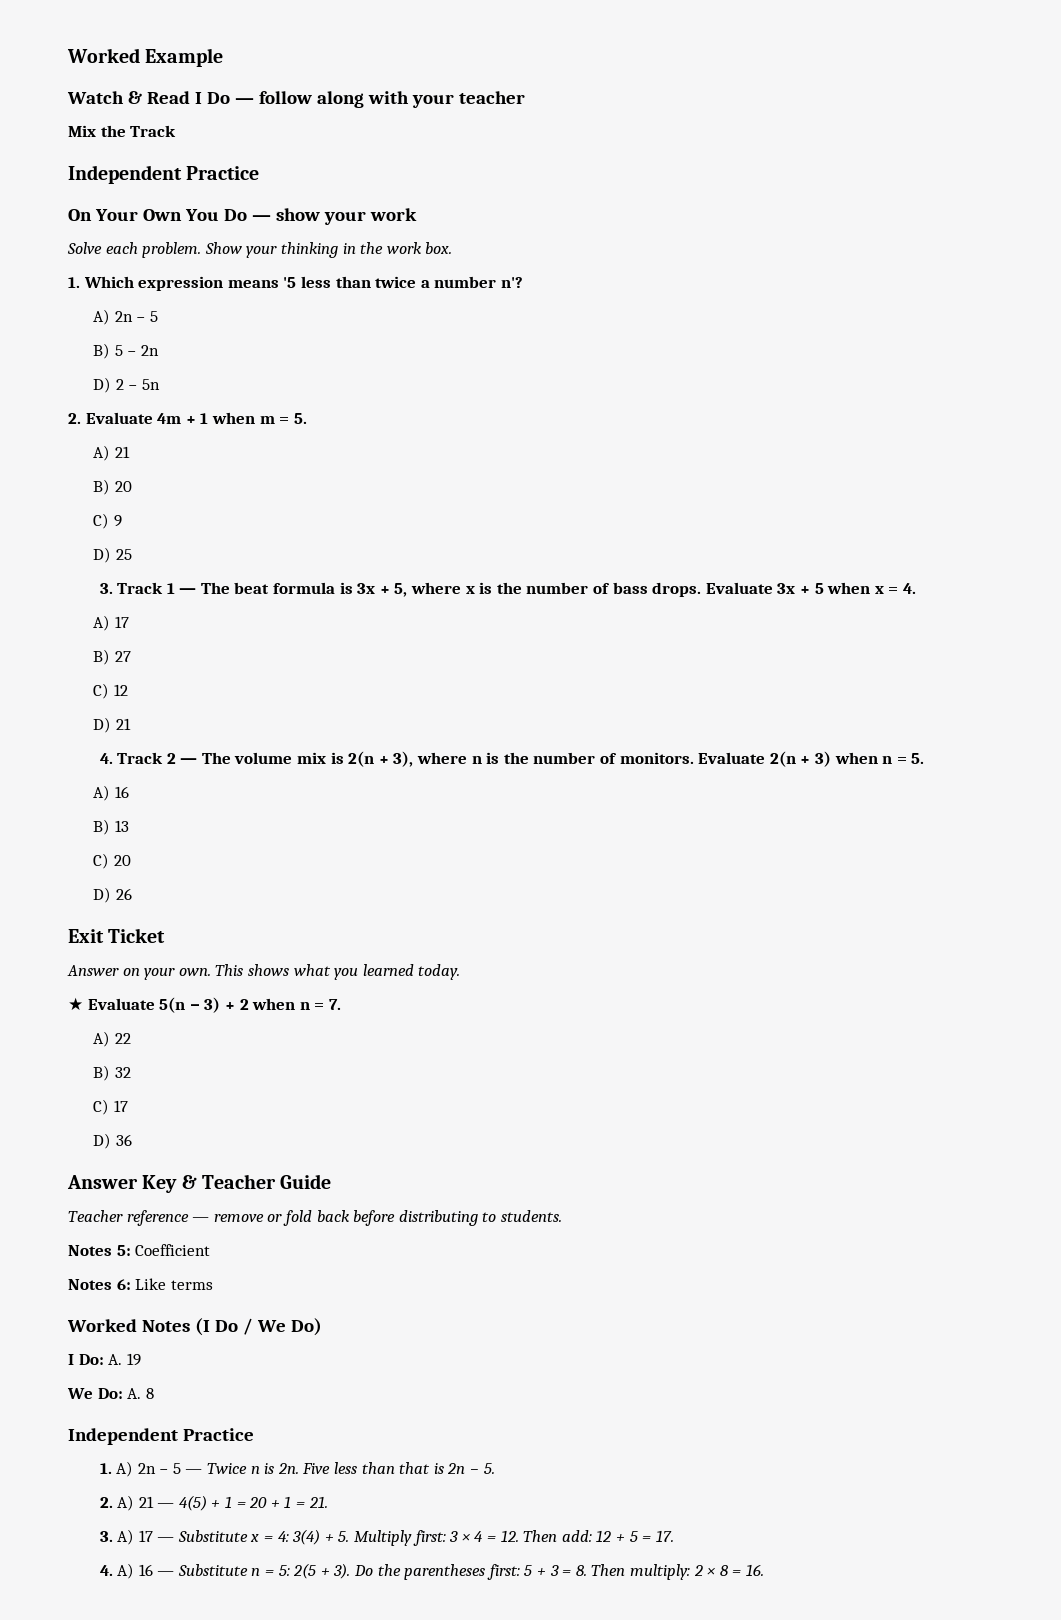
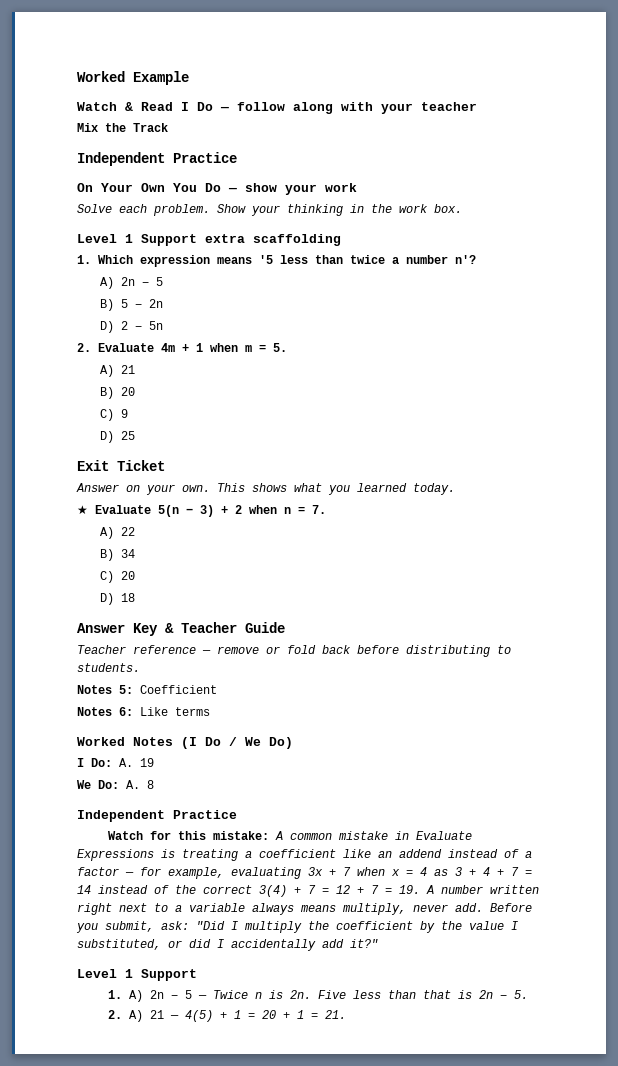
+ Level 1 Support extra scaffolding
- 3. Track 1 — The beat formula is 3x + 5, where x is the number of bass drops. Evaluate 3x + 5 when x = 4.
- A) 17
- B) 27
- C) 12
- D) 21
- 4. Track 2 — The volume mix is 2(n + 3), where n is the number of monitors. Evaluate 2(n + 3) when n = 5.
- A) 16
- B) 13
- C) 20
- D) 26
- B) 32
- C) 17
- D) 36
+ B) 34
+ C) 20
+ D) 18
+ Watch for this mistake: A common mistake in Evaluate Expressions is treating a coefficient like an addend instead of a factor — for example, evaluating 3x + 7 when x = 4 as 3 + 4 + 7 = 14 instead of the correct 3(4) + 7 = 12 + 7 = 19. A number written right next to a variable always means multiply, never add. Before you submit, ask: "Did I multiply the coefficient by the value I substituted, or did I accidentally add it?"
+ Level 1 Support
- 3. A) 17 — Substitute x = 4: 3(4) + 5. Multiply first: 3 × 4 = 12. Then add: 12 + 5 = 17.
- 4. A) 16 — Substitute n = 5: 2(5 + 3). Do the parentheses first: 5 + 3 = 8. Then multiply: 2 × 8 = 16.

